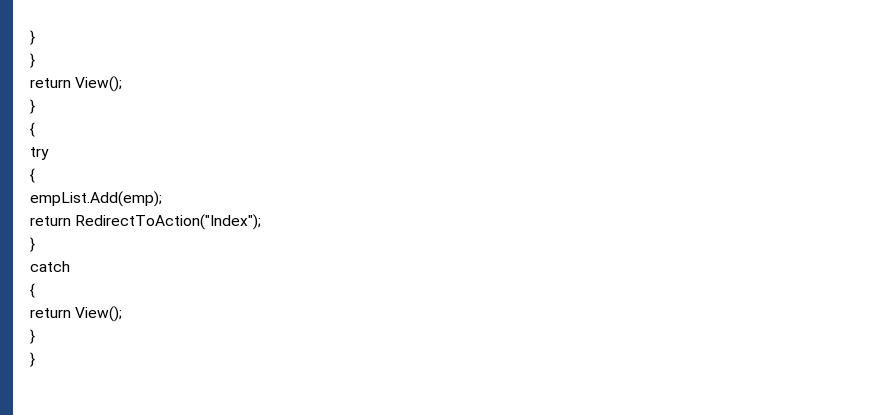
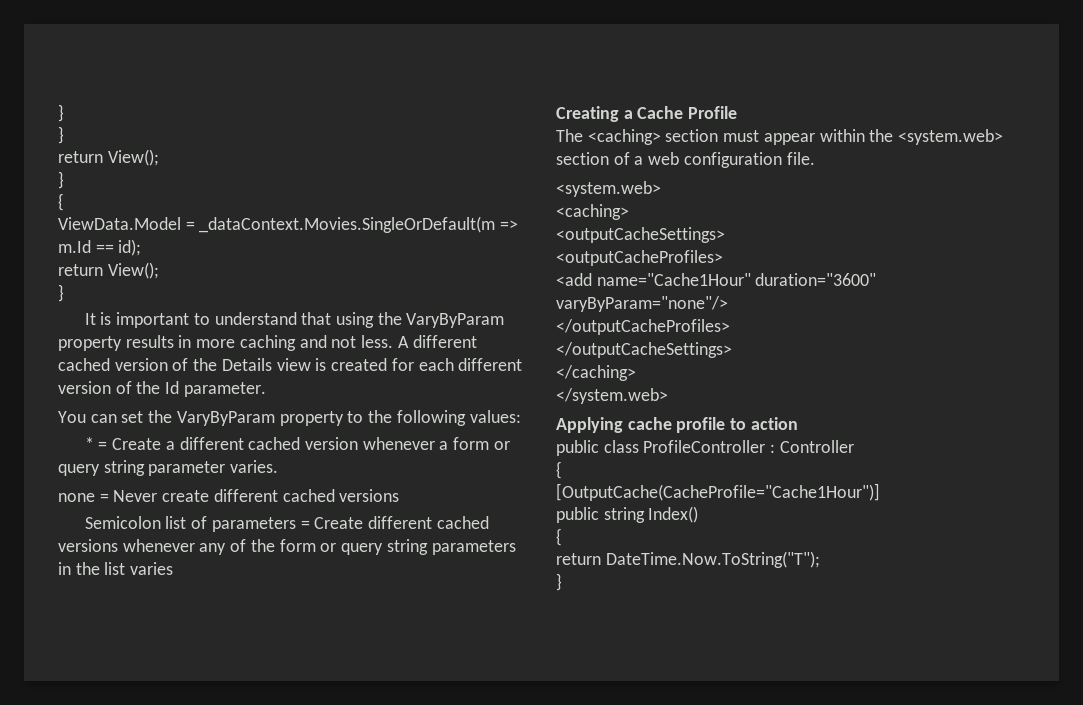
- try
- {
- empList.Add(emp);
- return RedirectToAction("Index");
- }
- catch
- {
+ ViewData.Model = _dataContext.Movies.SingleOrDefault(m => m.Id == id);
  return View();
  }
+ It is important to understand that using the VaryByParam property results in more caching and not less. A different cached version of the Details view is created for each different version of the Id parameter.
+ You can set the VaryByParam property to the following values:
+ * = Create a different cached version whenever a form or query string parameter varies.
+ none = Never create different cached versions
+ Semicolon list of parameters = Create different cached versions whenever any of the form or query string parameters in the list varies
+ Creating a Cache Profile
+ The <caching> section must appear within the <system.web> section of a web configuration file.
+ <system.web>
+ <caching>
+ <outputCacheSettings>
+ <outputCacheProfiles>
+ <add name="Cache1Hour" duration="3600" varyByParam="none"/>
+ </outputCacheProfiles>
+ </outputCacheSettings>
+ </caching>
+ </system.web>
+ Applying cache profile to action
+ public class ProfileController : Controller
+ {
+ [OutputCache(CacheProfile="Cache1Hour")]
+ public string Index()
+ {
+ return DateTime.Now.ToString("T");

